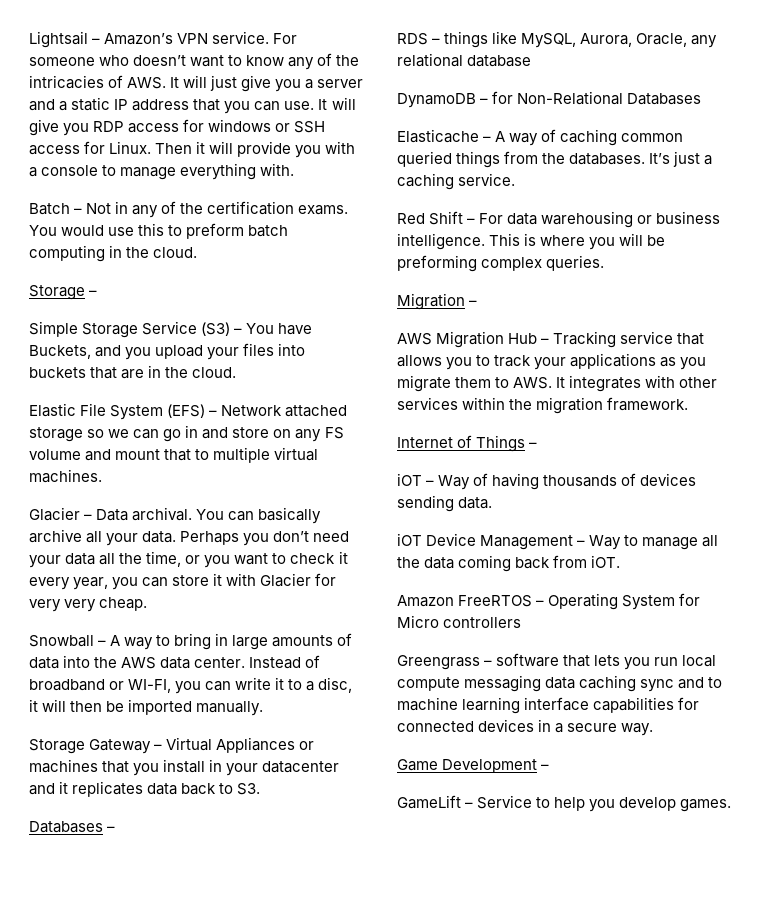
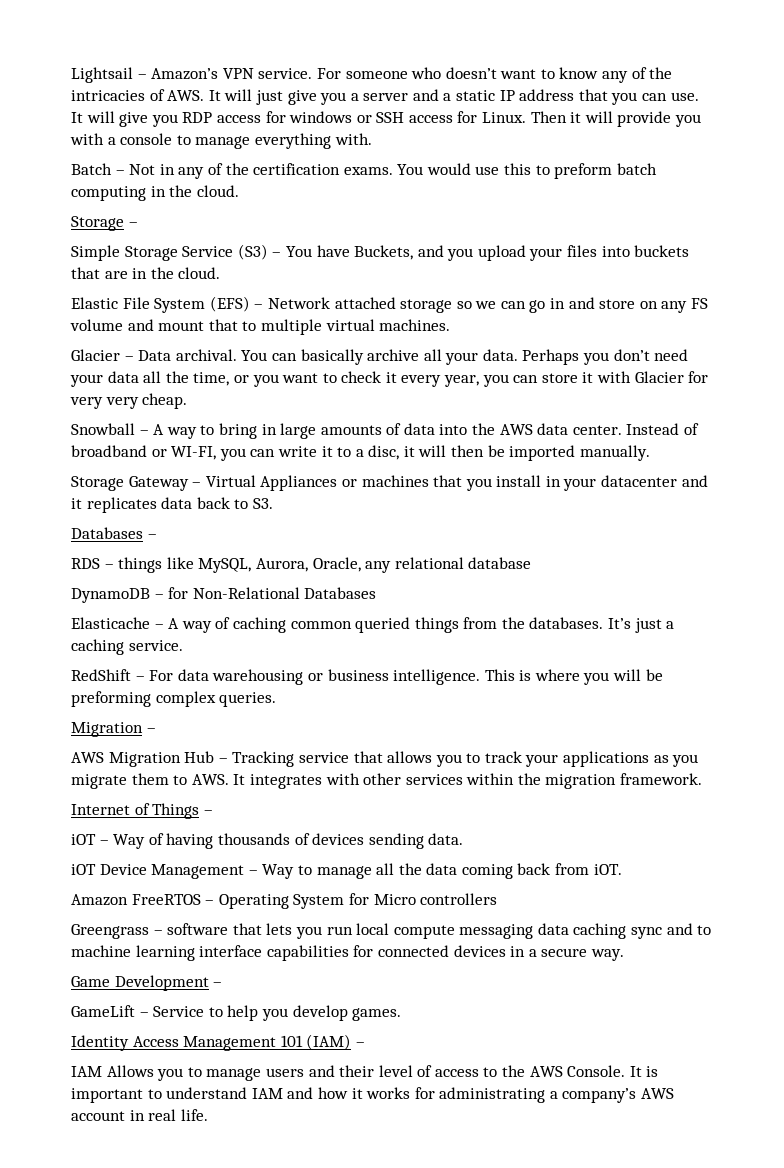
- Red Shift – For data warehousing or business intelligence.
+ RedShift – For data warehousing or business intelligence.
+ Identity Access Management 101 (IAM) –
+ IAM Allows you to manage users and their level of access to the AWS Console. It is important to understand IAM and how it works for administrating a company’s AWS account in real life.

